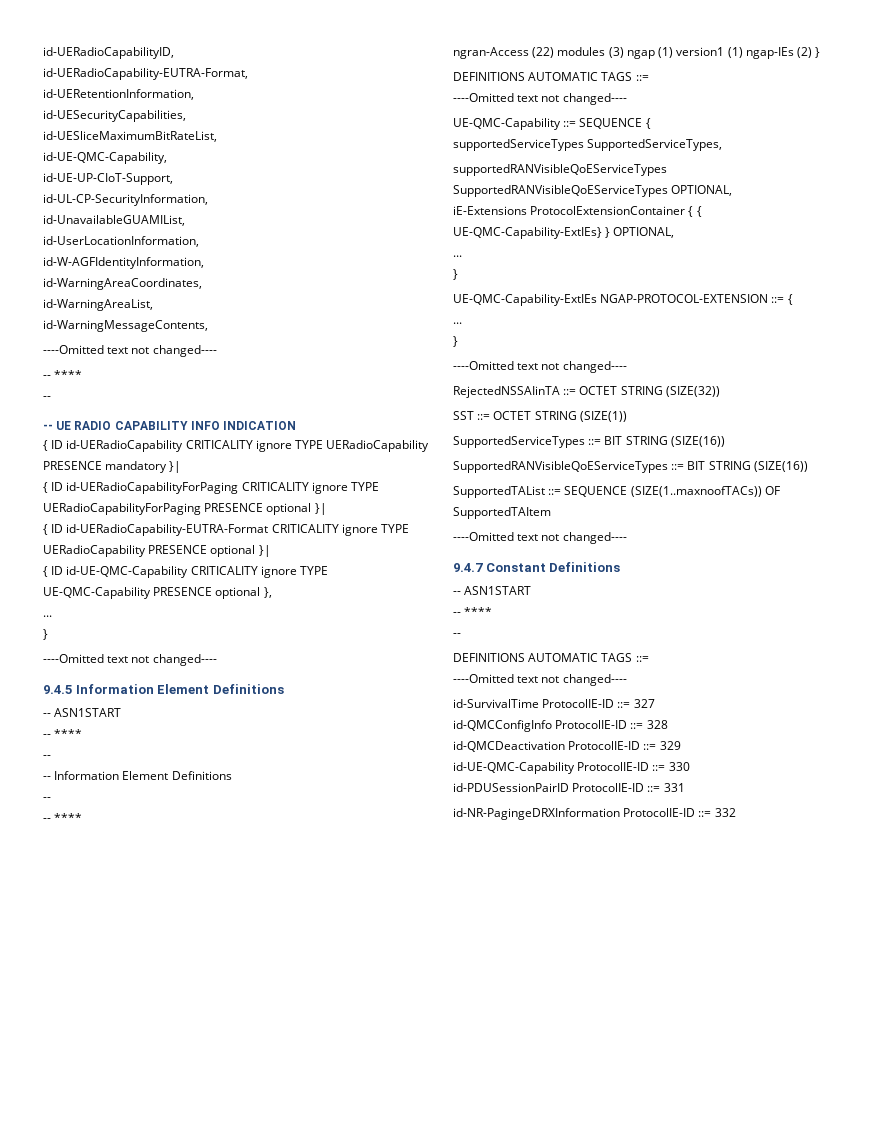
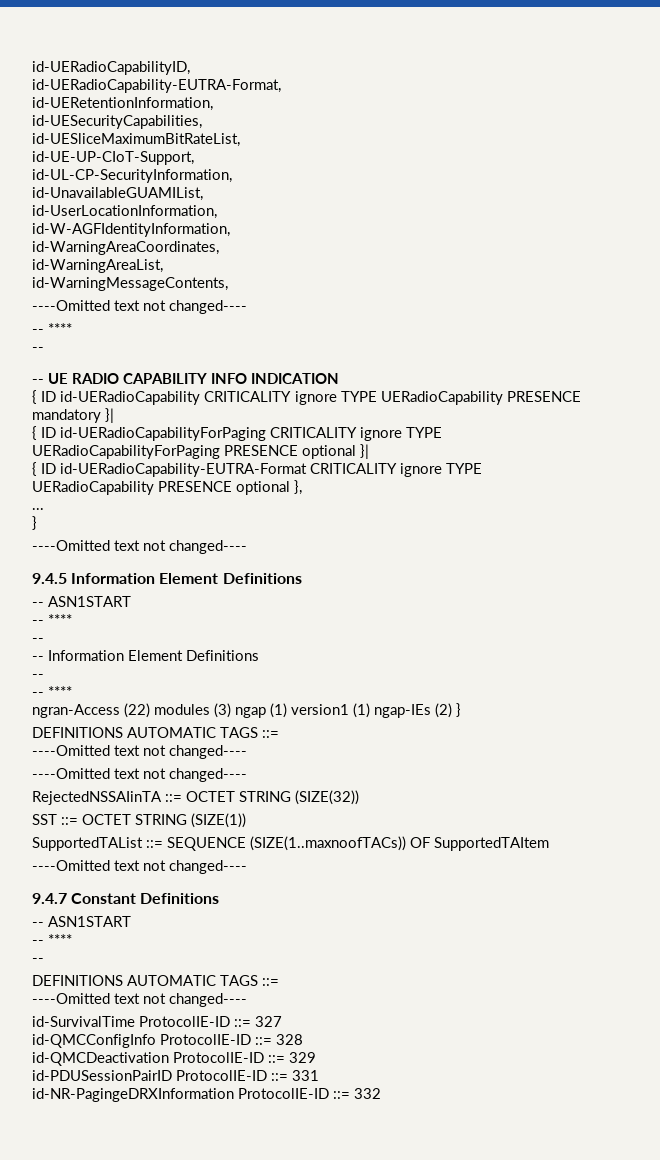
- id-UE-QMC-Capability,
- { ID id-UERadioCapability-EUTRA-Format CRITICALITY ignore TYPE UERadioCapability PRESENCE optional }|
- { ID id-UE-QMC-Capability CRITICALITY ignore TYPE UE-QMC-Capability PRESENCE optional },
+ { ID id-UERadioCapability-EUTRA-Format CRITICALITY ignore TYPE UERadioCapability PRESENCE optional },
- UE-QMC-Capability ::= SEQUENCE {
- supportedServiceTypes SupportedServiceTypes,
- supportedRANVisibleQoEServiceTypes SupportedRANVisibleQoEServiceTypes OPTIONAL,
- iE-Extensions ProtocolExtensionContainer { { UE-QMC-Capability-ExtIEs} } OPTIONAL,
- ...
- }
- UE-QMC-Capability-ExtIEs NGAP-PROTOCOL-EXTENSION ::= {
- ...
- }
- SupportedServiceTypes ::= BIT STRING (SIZE(16))
- SupportedRANVisibleQoEServiceTypes ::= BIT STRING (SIZE(16))
- id-UE-QMC-Capability ProtocolIE-ID ::= 330

